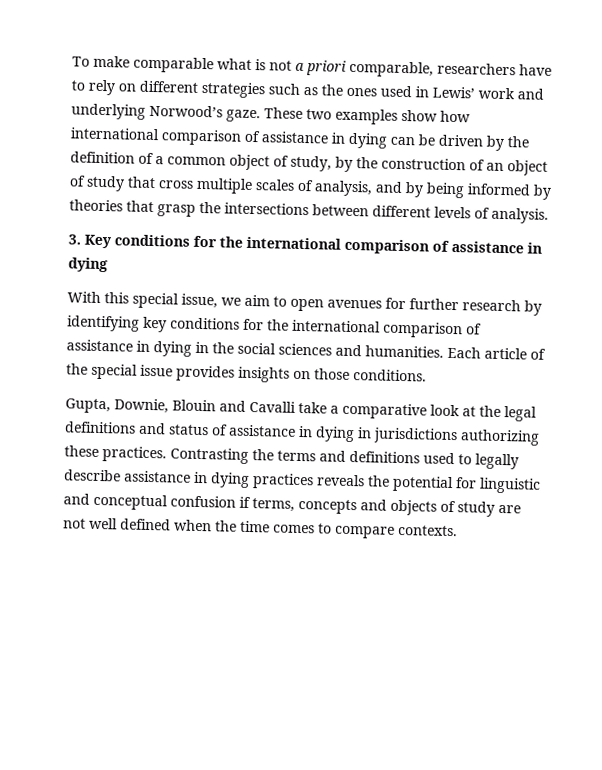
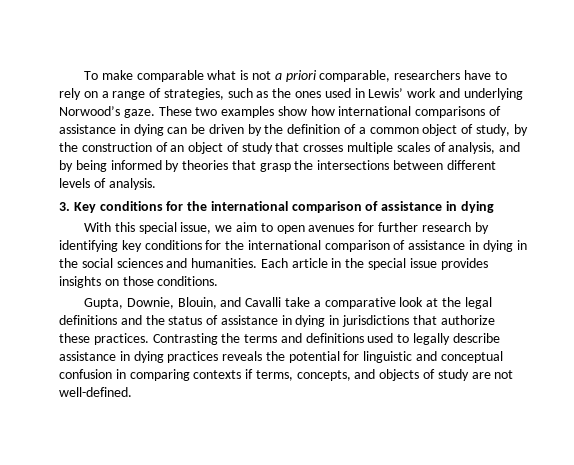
- To make comparable what is not a priori comparable, researchers have to rely on different strategies such as the ones used in Lewis’ work and underlying Norwood’s gaze.
+ To make comparable what is not a priori comparable, researchers have to rely on a range of strategies, such as the ones used in Lewis’ work and underlying Norwood’s gaze.
- These two examples show how international comparison of assistance in dying can be driven by the definition of a common object of study, by the construction of an object of study that cross multiple scales of analysis, and by being informed by theories that grasp the intersections between different levels of analysis.
+ These two examples show how international comparisons of assistance in dying can be driven by the definition of a common object of study, by the construction of an object of study that crosses multiple scales of analysis, and by being informed by theories that grasp the intersections between different levels of analysis.
- Each article of the special issue provides insights on those conditions.
+ Each article in the special issue provides insights on those conditions.
- Gupta, Downie, Blouin and Cavalli take a comparative look at the legal definitions and status of assistance in dying in jurisdictions authorizing these practices.
+ Gupta, Downie, Blouin, and Cavalli take a comparative look at the legal definitions and the status of assistance in dying in jurisdictions that authorize these practices.
- Contrasting the terms and definitions used to legally describe assistance in dying practices reveals the potential for linguistic and conceptual confusion if terms, concepts and objects of study are not well defined when the time comes to compare contexts.
+ Contrasting the terms and definitions used to legally describe assistance in dying practices reveals the potential for linguistic and conceptual confusion in comparing contexts if terms, concepts, and objects of study are not well-defined.

